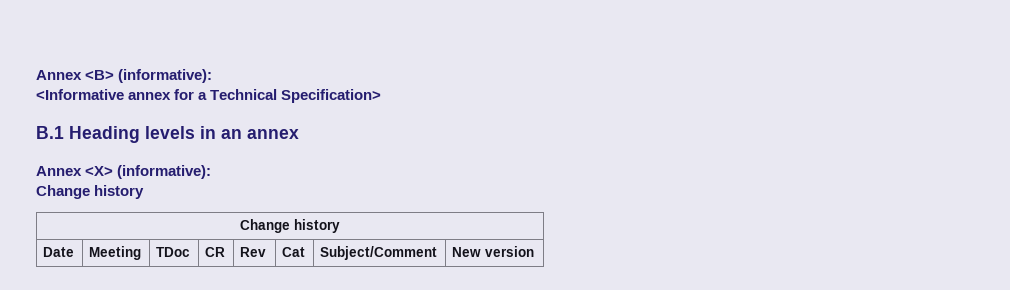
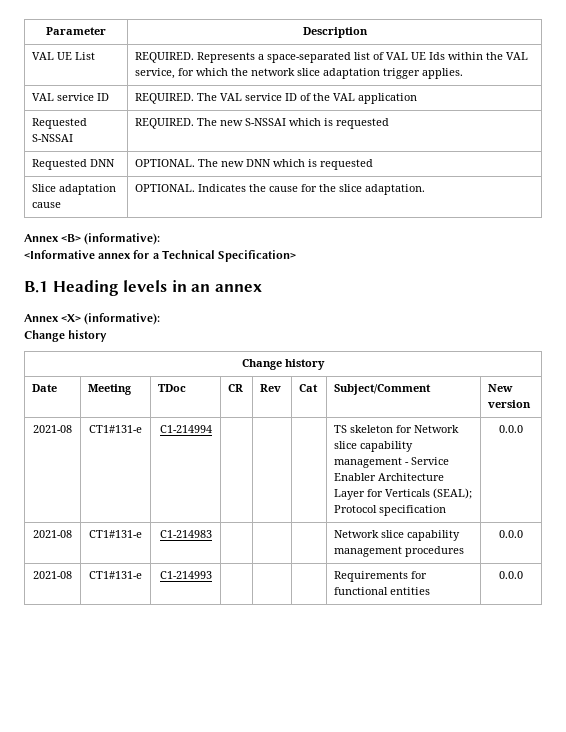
+ Parameter | Description
+ VAL UE List | REQUIRED. Represents a space-separated list of VAL UE Ids within the VAL service, for which the network slice adaptation trigger applies.
+ VAL service ID | REQUIRED. The VAL service ID of the VAL application
+ Requested S-NSSAI | REQUIRED. The new S-NSSAI which is requested
+ Requested DNN | OPTIONAL. The new DNN which is requested
+ Slice adaptation cause | OPTIONAL. Indicates the cause for the slice adaptation.
+ 2021-08 | CT1#131-e | C1-214994 | | | | TS skeleton for Network slice capability management - Service Enabler Architecture Layer for Verticals (SEAL); Protocol specification | 0.0.0
+ 2021-08 | CT1#131-e | C1-214983 | | | | Network slice capability management procedures | 0.0.0
+ 2021-08 | CT1#131-e | C1-214993 | | | | Requirements for functional entities | 0.0.0

